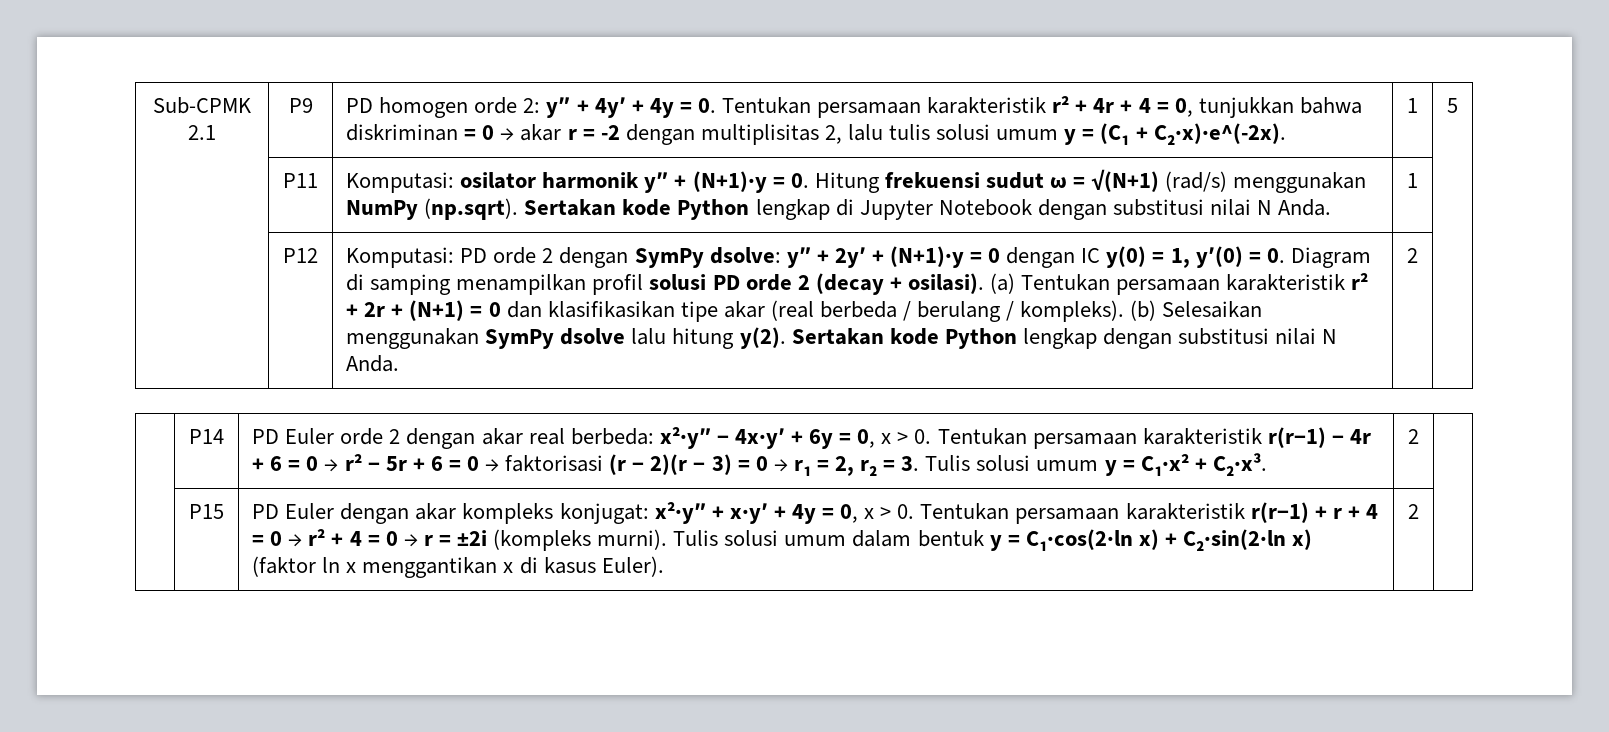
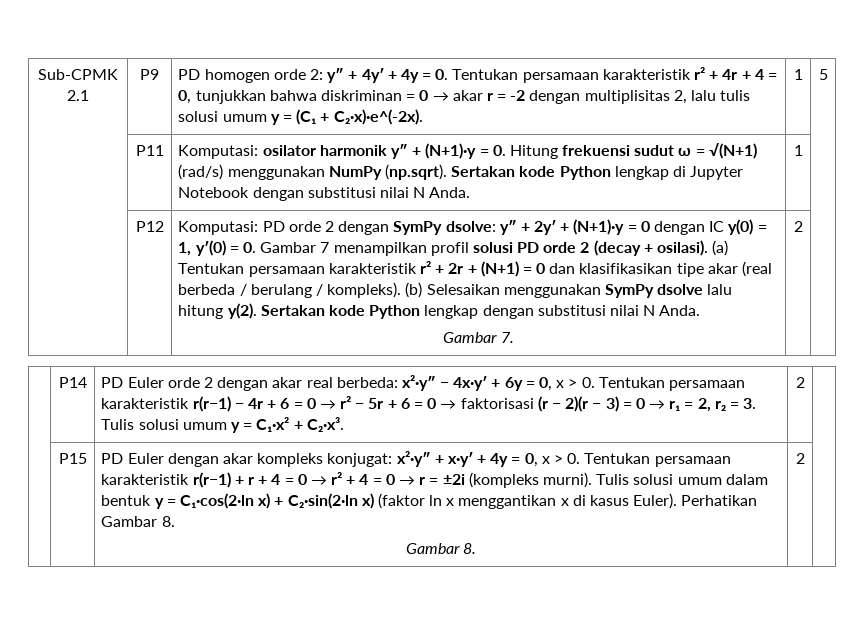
- Komputasi: PD orde 2 dengan SymPy dsolve: y″ + 2y′ + (N+1)·y = 0 dengan IC y(0) = 1, y′(0) = 0. Diagram di samping menampilkan profil solusi PD orde 2 (decay + osilasi).
+ Komputasi: PD orde 2 dengan SymPy dsolve: y″ + 2y′ + (N+1)·y = 0 dengan IC y(0) = 1, y′(0) = 0. Gambar 7 menampilkan profil solusi PD orde 2 (decay + osilasi).
+ Gambar 7.
+ Perhatikan Gambar 8.
+ Gambar 8.

